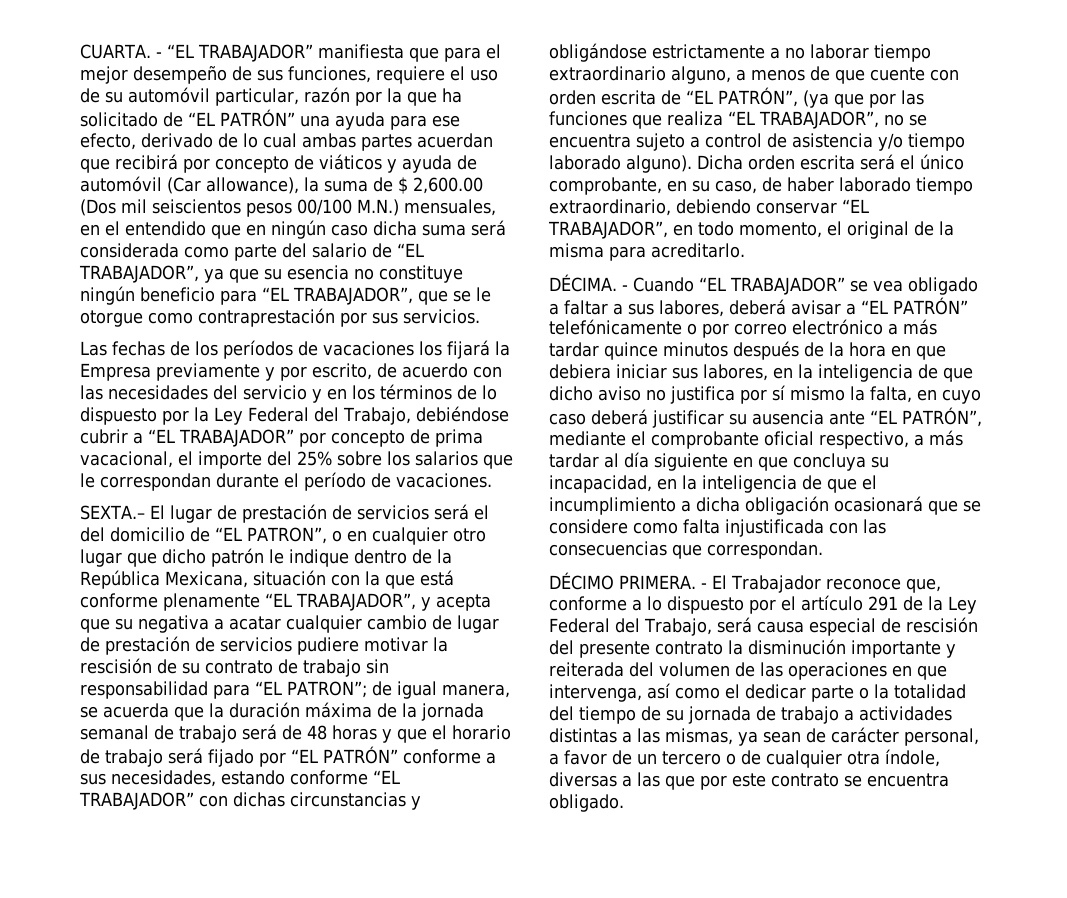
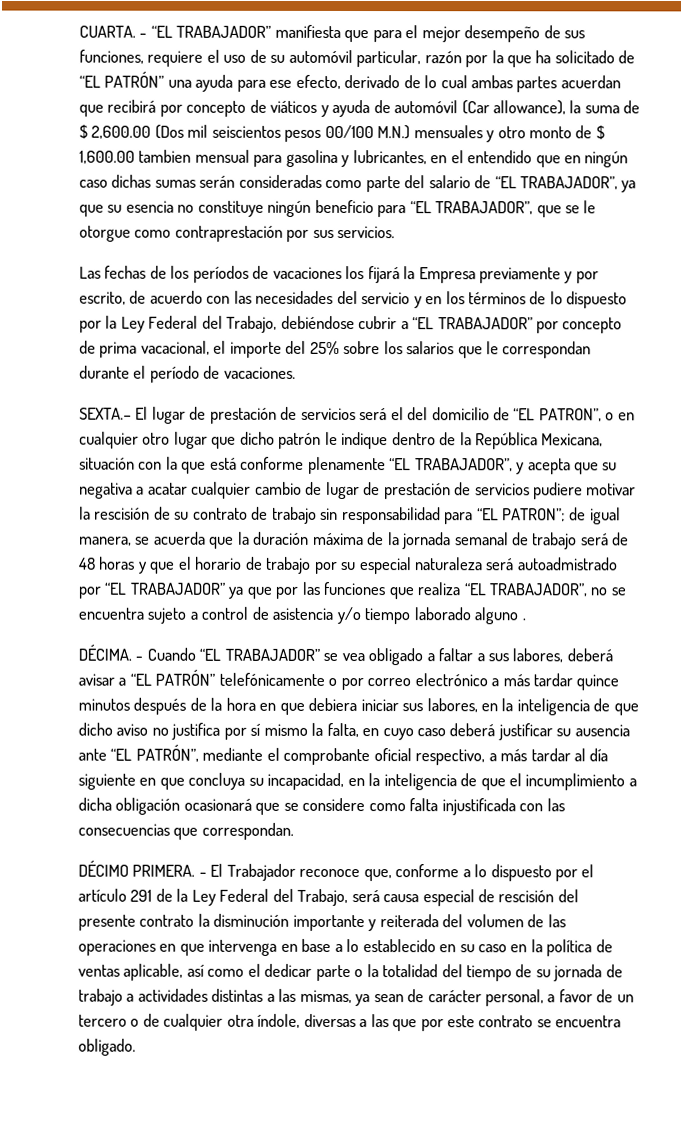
- - “EL TRABAJADOR” manifiesta que para el mejor desempeño de sus funciones, requiere el uso de su automóvil particular, razón por la que ha solicitado de “EL PATRÓN” una ayuda para ese efecto, derivado de lo cual ambas partes acuerdan que recibirá por concepto de viáticos y ayuda de automóvil (Car allowance), la suma de $ 2,600.00 (Dos mil seiscientos pesos 00/100 M.N.) mensuales, en el entendido que en ningún caso dicha suma será considerada como parte del salario de “EL TRABAJADOR”, ya que su esencia no constituye ningún beneficio para “EL TRABAJADOR”, que se le otorgue como contraprestación por sus servicios.
+ - “EL TRABAJADOR” manifiesta que para el mejor desempeño de sus funciones, requiere el uso de su automóvil particular, razón por la que ha solicitado de “EL PATRÓN” una ayuda para ese efecto, derivado de lo cual ambas partes acuerdan que recibirá por concepto de viáticos y ayuda de automóvil (Car allowance), la suma de $ 2,600.00 (Dos mil seiscientos pesos 00/100 M.N.) mensuales y otro monto de $ 1,600.00 tambien mensual para gasolina y lubricantes, en el entendido que en ningún caso dichas sumas serán consideradas como parte del salario de “EL TRABAJADOR”, ya que su esencia no constituye ningún beneficio para “EL TRABAJADOR”, que se le otorgue como contraprestación por sus servicios.
- de igual manera, se acuerda que la duración máxima de la jornada semanal de trabajo será de 48 horas y que el horario de trabajo será fijado por “EL PATRÓN” conforme a sus necesidades, estando conforme “EL TRABAJADOR” con dichas circunstancias y obligándose estrictamente a no laborar tiempo extraordinario alguno, a menos de que cuente con orden escrita de “EL PATRÓN”, (ya que por las funciones que realiza “EL TRABAJADOR”, no se encuentra sujeto a control de asistencia y/o tiempo laborado alguno). Dicha orden escrita será el único comprobante, en su caso, de haber laborado tiempo extraordinario, debiendo conservar “EL TRABAJADOR”, en todo momento, el original de la misma para acreditarlo.
+ de igual manera, se acuerda que la duración máxima de la jornada semanal de trabajo será de 48 horas y que el horario de trabajo por su especial naturaleza será autoadmistrado por “EL TRABAJADOR” ya que por las funciones que realiza “EL TRABAJADOR”, no se encuentra sujeto a control de asistencia y/o tiempo laborado alguno .
- - El Trabajador reconoce que, conforme a lo dispuesto por el artículo 291 de la Ley Federal del Trabajo, será causa especial de rescisión del presente contrato la disminución importante y reiterada del volumen de las operaciones en que intervenga, así como el dedicar parte o la totalidad del tiempo de su jornada de trabajo a actividades distintas a las mismas, ya sean de carácter personal, a favor de un tercero o de cualquier otra índole, diversas a las que por este contrato se encuentra obligado.
+ - El Trabajador reconoce que, conforme a lo dispuesto por el artículo 291 de la Ley Federal del Trabajo, será causa especial de rescisión del presente contrato la disminución importante y reiterada del volumen de las operaciones en que intervenga en base a lo establecido en su caso en la política de ventas aplicable, así como el dedicar parte o la totalidad del tiempo de su jornada de trabajo a actividades distintas a las mismas, ya sean de carácter personal, a favor de un tercero o de cualquier otra índole, diversas a las que por este contrato se encuentra obligado.

